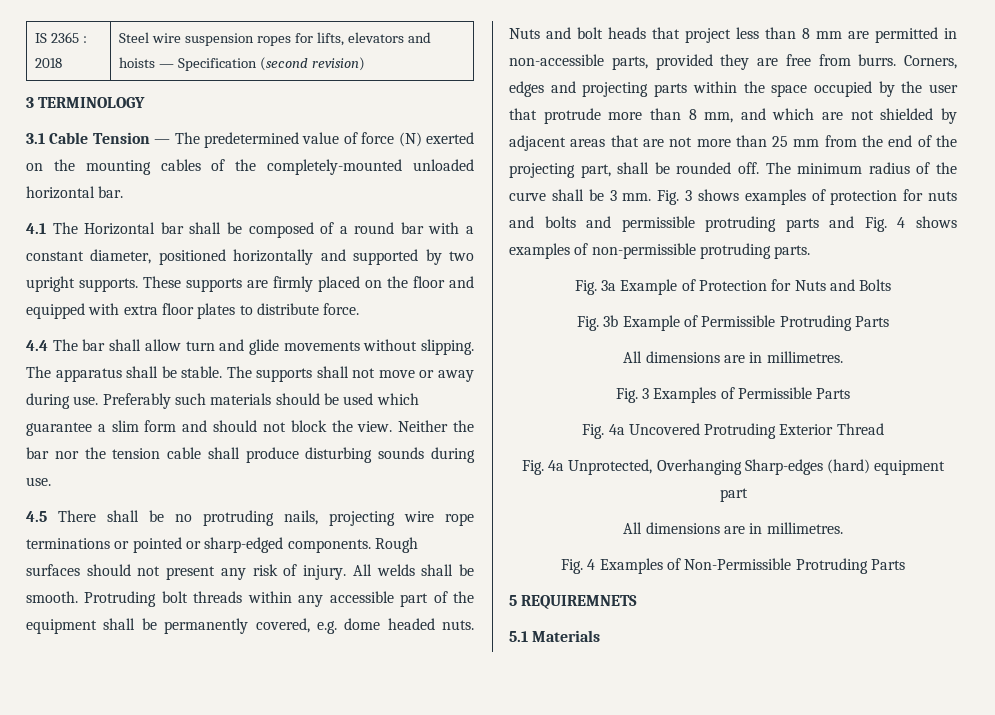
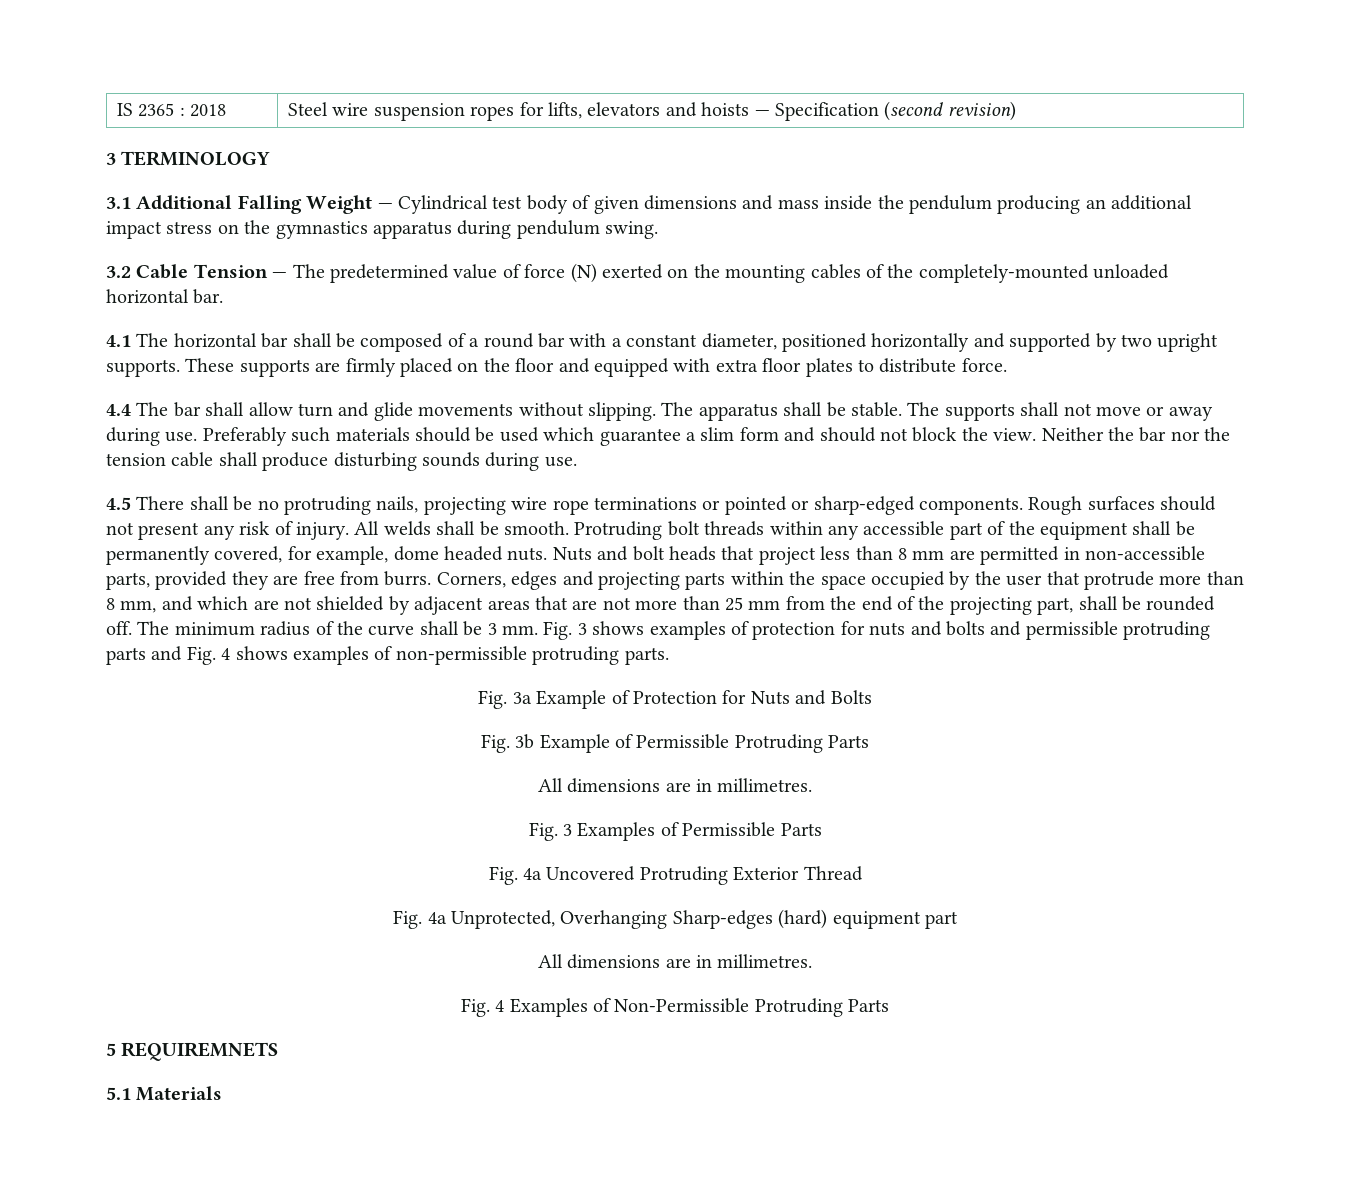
- 3.1 Cable Tension — The predetermined value of force (N) exerted on the mounting cables of the completely-mounted unloaded horizontal bar.
+ 3.1 Additional Falling Weight — Cylindrical test body of given dimensions and mass inside the pendulum producing an additional impact stress on the gymnastics apparatus during pendulum swing.
+ 3.2 Cable Tension — The predetermined value of force (N) exerted on the mounting cables of the completely-mounted unloaded horizontal bar.
- 4.1 The Horizontal bar shall be composed of a round bar with a constant diameter, positioned horizontally and supported by two upright supports.
+ 4.1 The horizontal bar shall be composed of a round bar with a constant diameter, positioned horizontally and supported by two upright supports.
- Protruding bolt threads within any accessible part of the equipment shall be permanently covered, e.g. dome headed nuts.
+ Protruding bolt threads within any accessible part of the equipment shall be permanently covered, for example, dome headed nuts.

